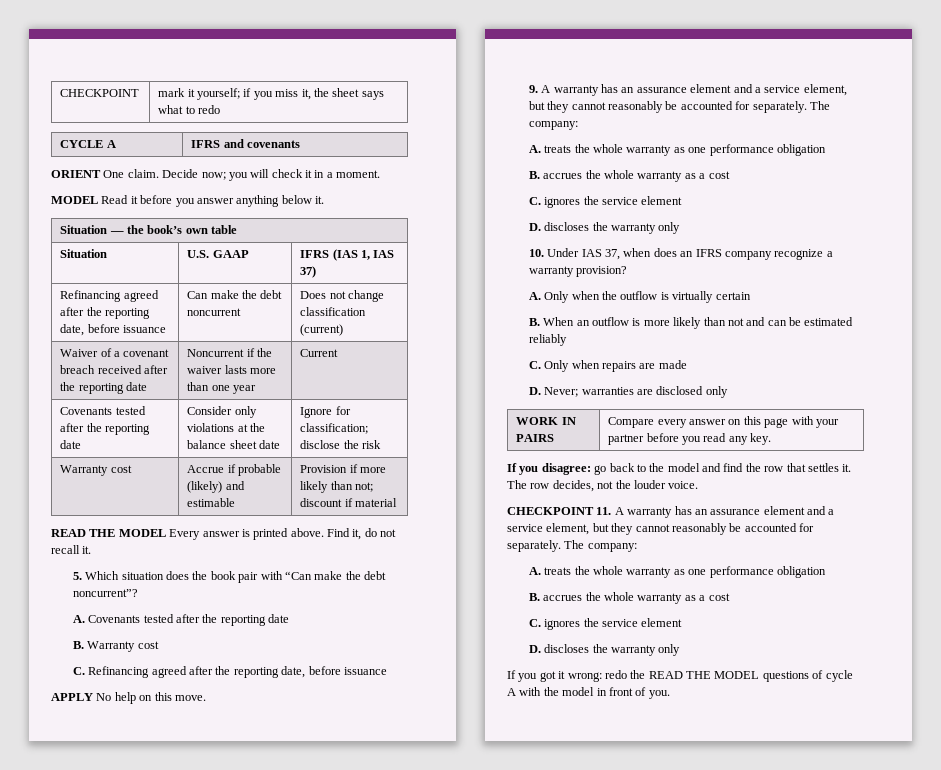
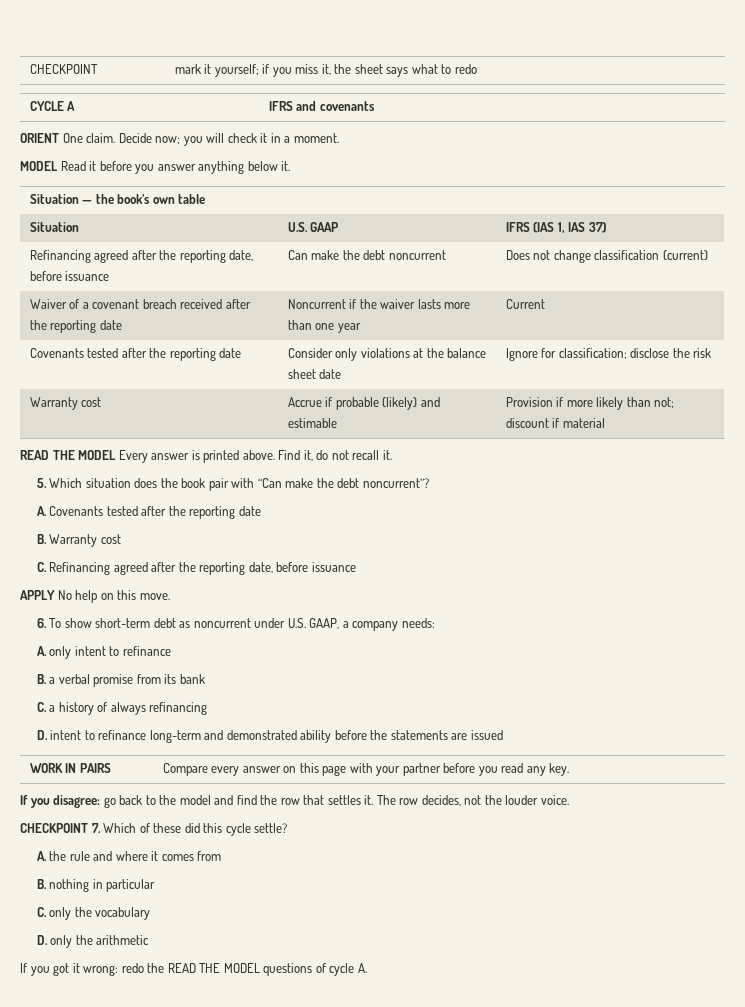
- 9. A warranty has an assurance element and a service element, but they cannot reasonably be accounted for separately. The company:
- A. treats the whole warranty as one performance obligation
- B. accrues the whole warranty as a cost
- C. ignores the service element
- D. discloses the warranty only
- 10. Under IAS 37, when does an IFRS company recognize a warranty provision?
- A. Only when the outflow is virtually certain
- B. When an outflow is more likely than not and can be estimated reliably
- C. Only when repairs are made
- D. Never; warranties are disclosed only
+ 6. To show short-term debt as noncurrent under U.S. GAAP, a company needs:
+ A. only intent to refinance
+ B. a verbal promise from its bank
+ C. a history of always refinancing
+ D. intent to refinance long-term and demonstrated ability before the statements are issued
- CHECKPOINT 11. A warranty has an assurance element and a service element, but they cannot reasonably be accounted for separately. The company:
- A. treats the whole warranty as one performance obligation
- B. accrues the whole warranty as a cost
- C. ignores the service element
- D. discloses the warranty only
+ CHECKPOINT 7. Which of these did this cycle settle?
+ A. the rule and where it comes from
+ B. nothing in particular
+ C. only the vocabulary
+ D. only the arithmetic
- If you got it wrong: redo the READ THE MODEL questions of cycle A with the model in front of you.
+ If you got it wrong: redo the READ THE MODEL questions of cycle A.

